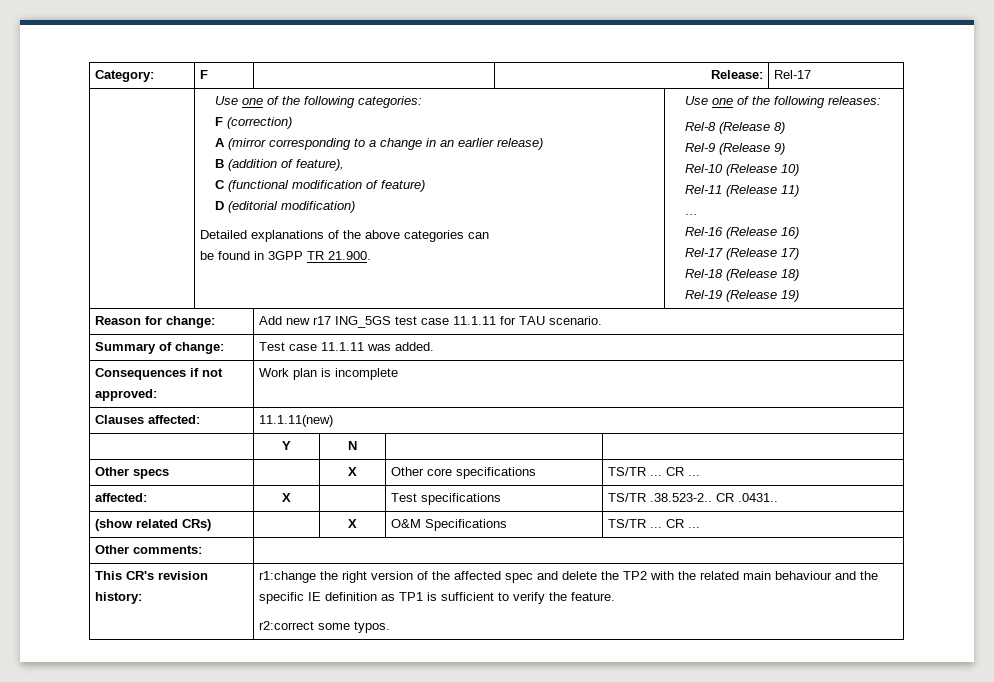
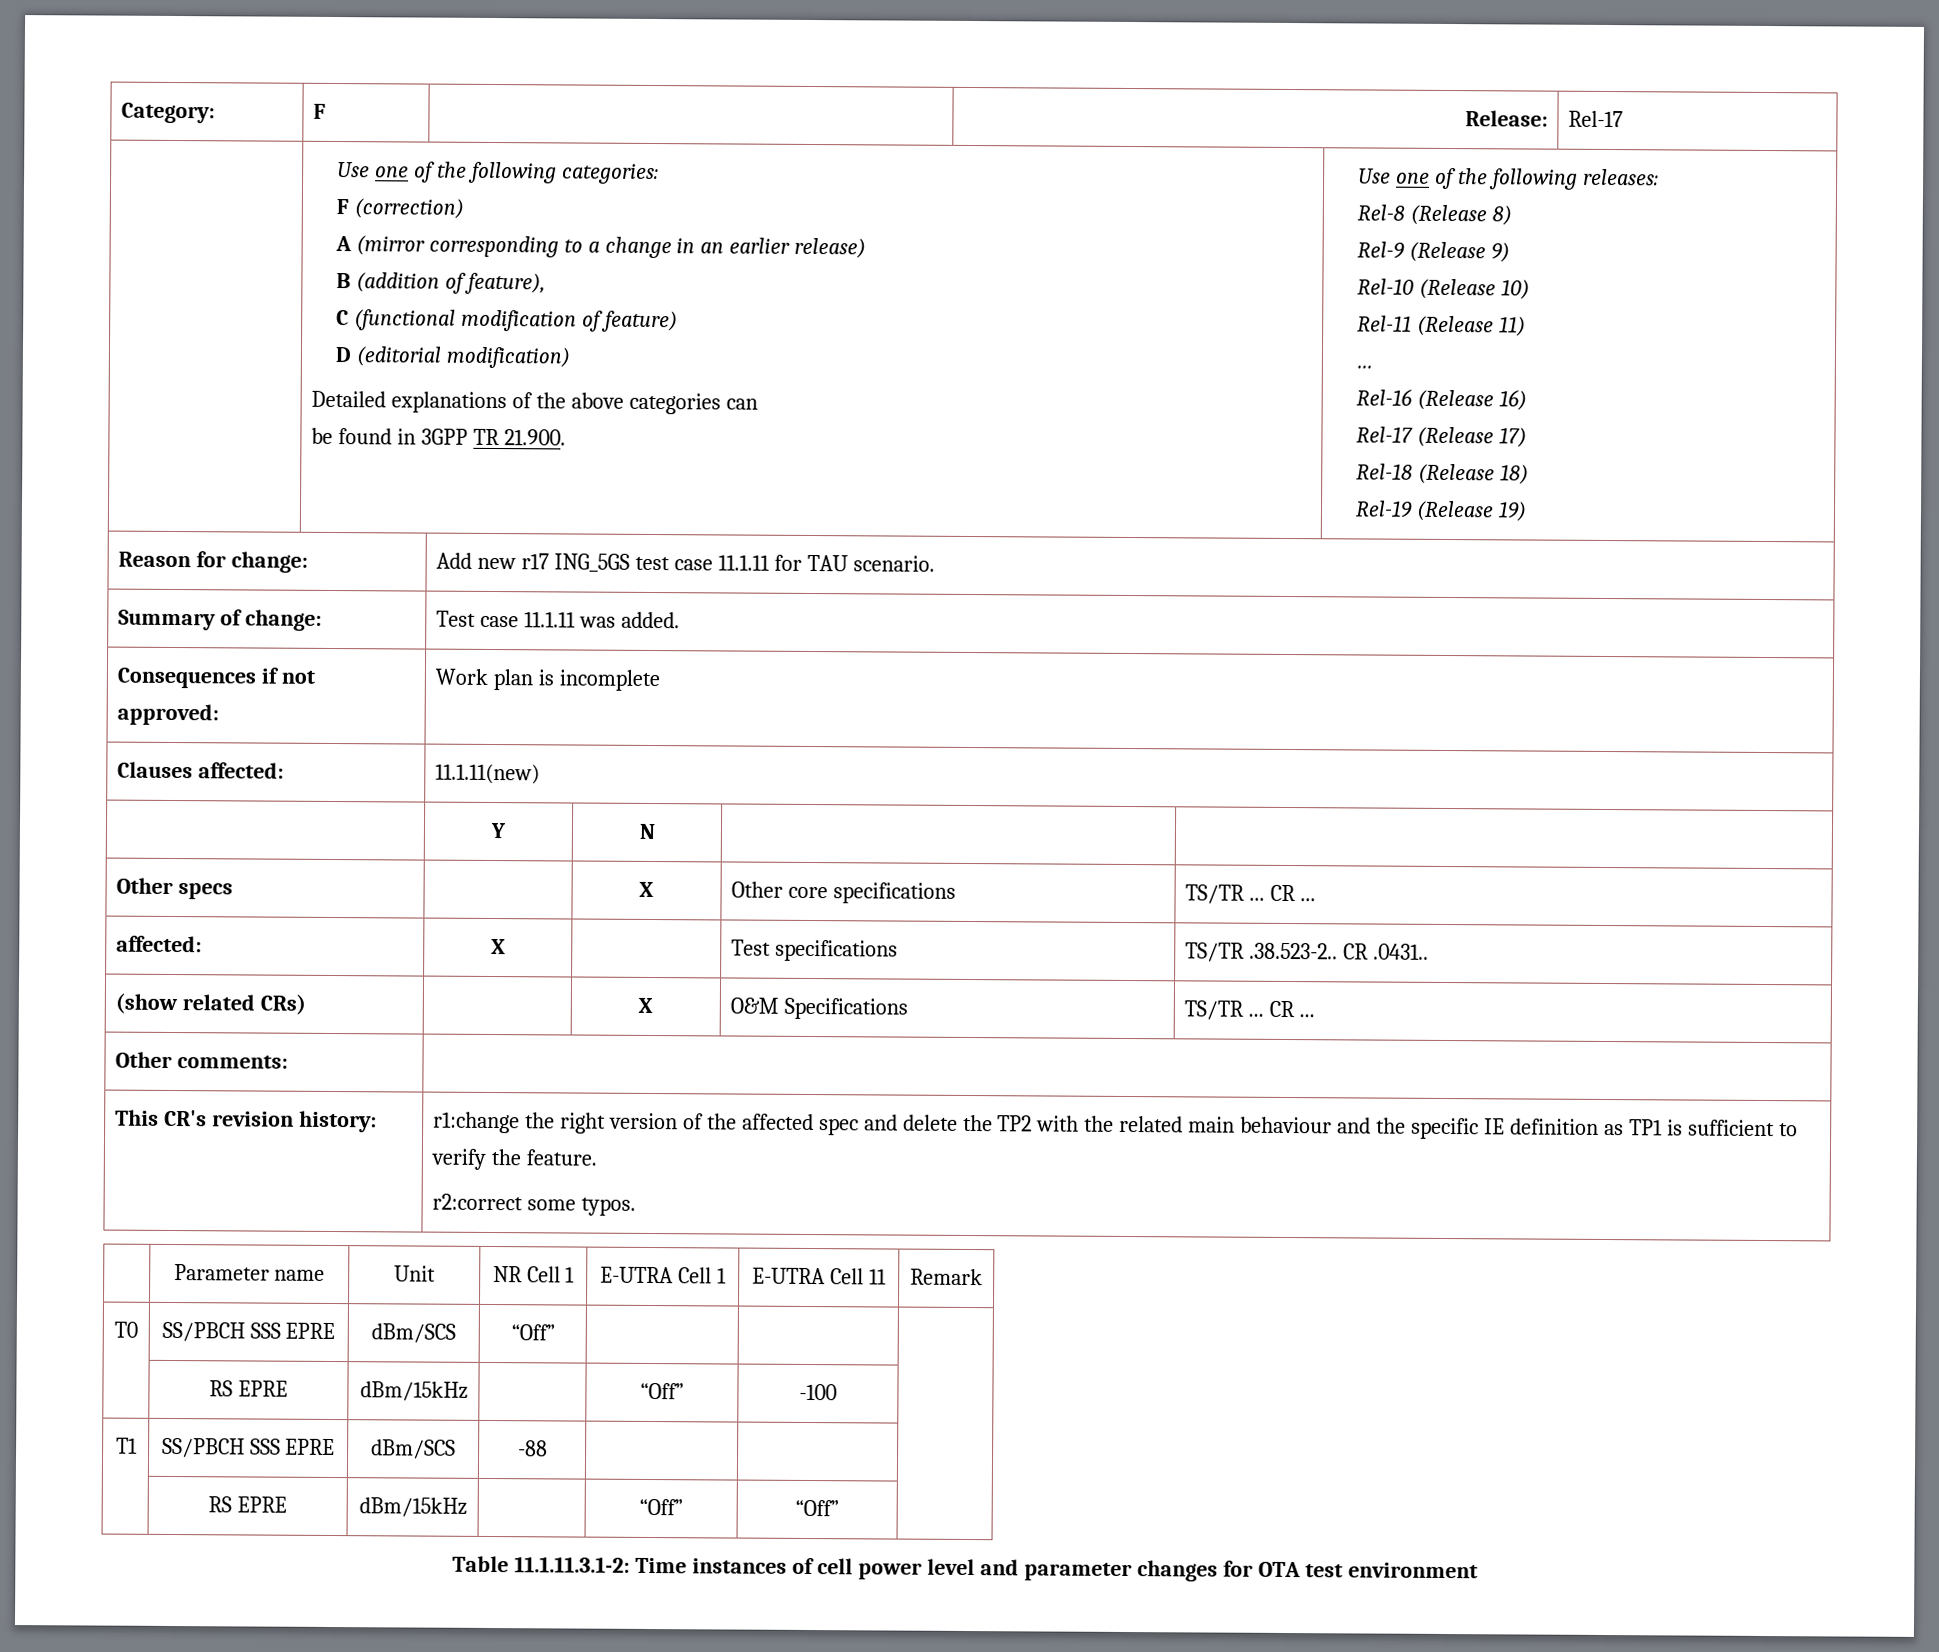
+ | Parameter name | Unit | NR Cell 1 | E-UTRA Cell 1 | E-UTRA Cell 11 | Remark
+ T0 | SS/PBCH SSS EPRE | dBm/SCS | “Off” | | |
+ | RS EPRE | dBm/15kHz | | “Off” | -100 |
+ T1 | SS/PBCH SSS EPRE | dBm/SCS | -88 | | |
+ | RS EPRE | dBm/15kHz | | “Off” | “Off” |
+ Table 11.1.11.3.1-2: Time instances of cell power level and parameter changes for OTA test environment

